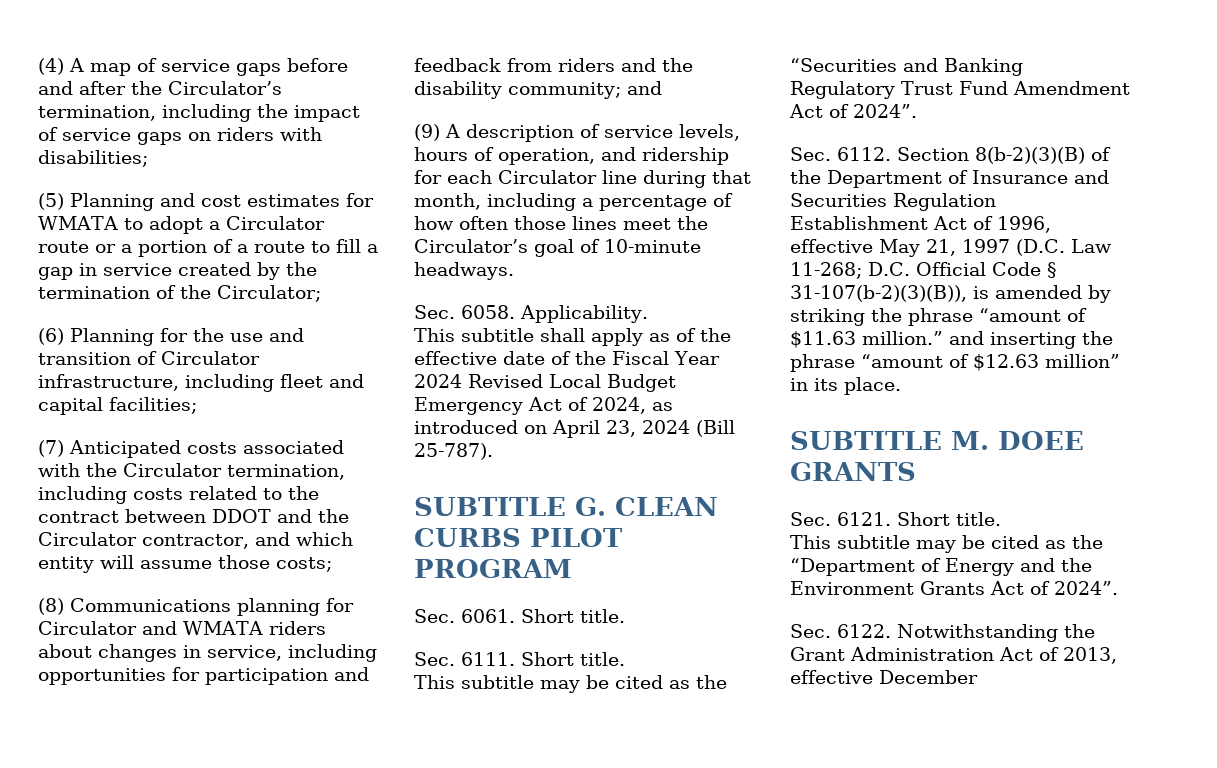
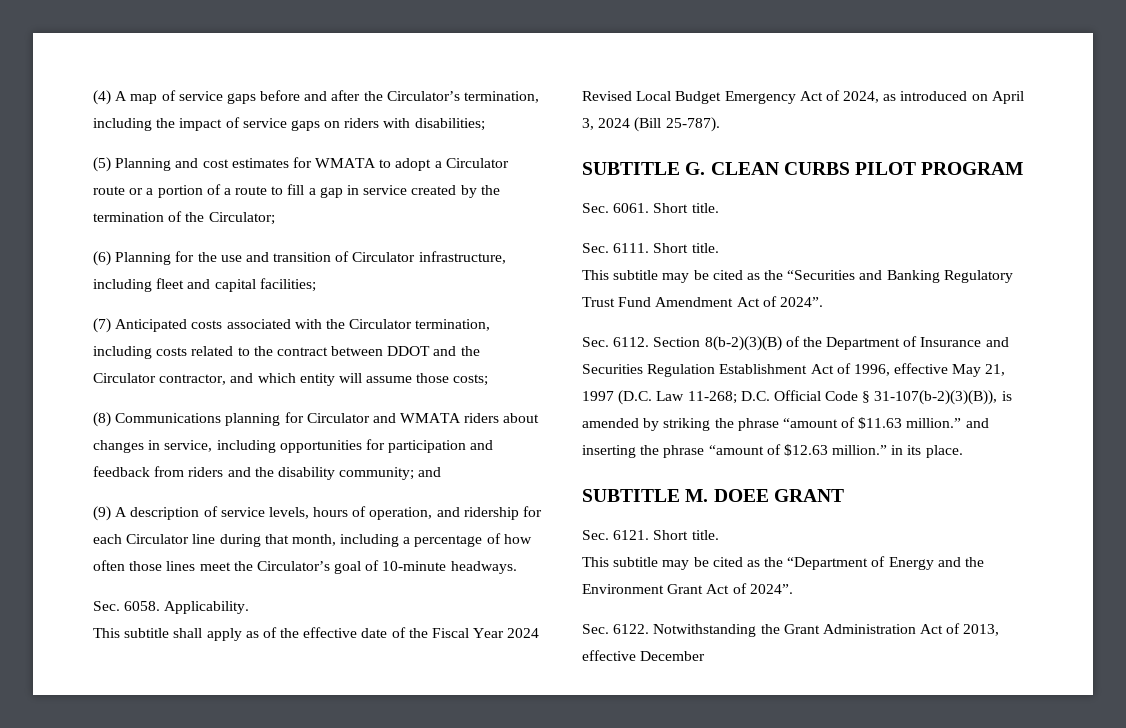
- This subtitle shall apply as of the effective date of the Fiscal Year 2024 Revised Local Budget Emergency Act of 2024, as introduced on April 23, 2024 (Bill 25-787).
+ This subtitle shall apply as of the effective date of the Fiscal Year 2024 Revised Local Budget Emergency Act of 2024, as introduced on April 3, 2024 (Bill 25-787).
- Section 8(b-2)(3)(B) of the Department of Insurance and Securities Regulation Establishment Act of 1996, effective May 21, 1997 (D.C. Law 11-268; D.C. Official Code § 31-107(b-2)(3)(B)), is amended by striking the phrase “amount of $11.63 million.” and inserting the phrase “amount of $12.63 million” in its place.
+ Section 8(b-2)(3)(B) of the Department of Insurance and Securities Regulation Establishment Act of 1996, effective May 21, 1997 (D.C. Law 11-268; D.C. Official Code § 31-107(b-2)(3)(B)), is amended by striking the phrase “amount of $11.63 million.” and inserting the phrase “amount of $12.63 million.” in its place.
- SUBTITLE M. DOEE GRANTS
+ SUBTITLE M. DOEE GRANT
- This subtitle may be cited as the “Department of Energy and the Environment Grants Act of 2024”.
+ This subtitle may be cited as the “Department of Energy and the Environment Grant Act of 2024”.

